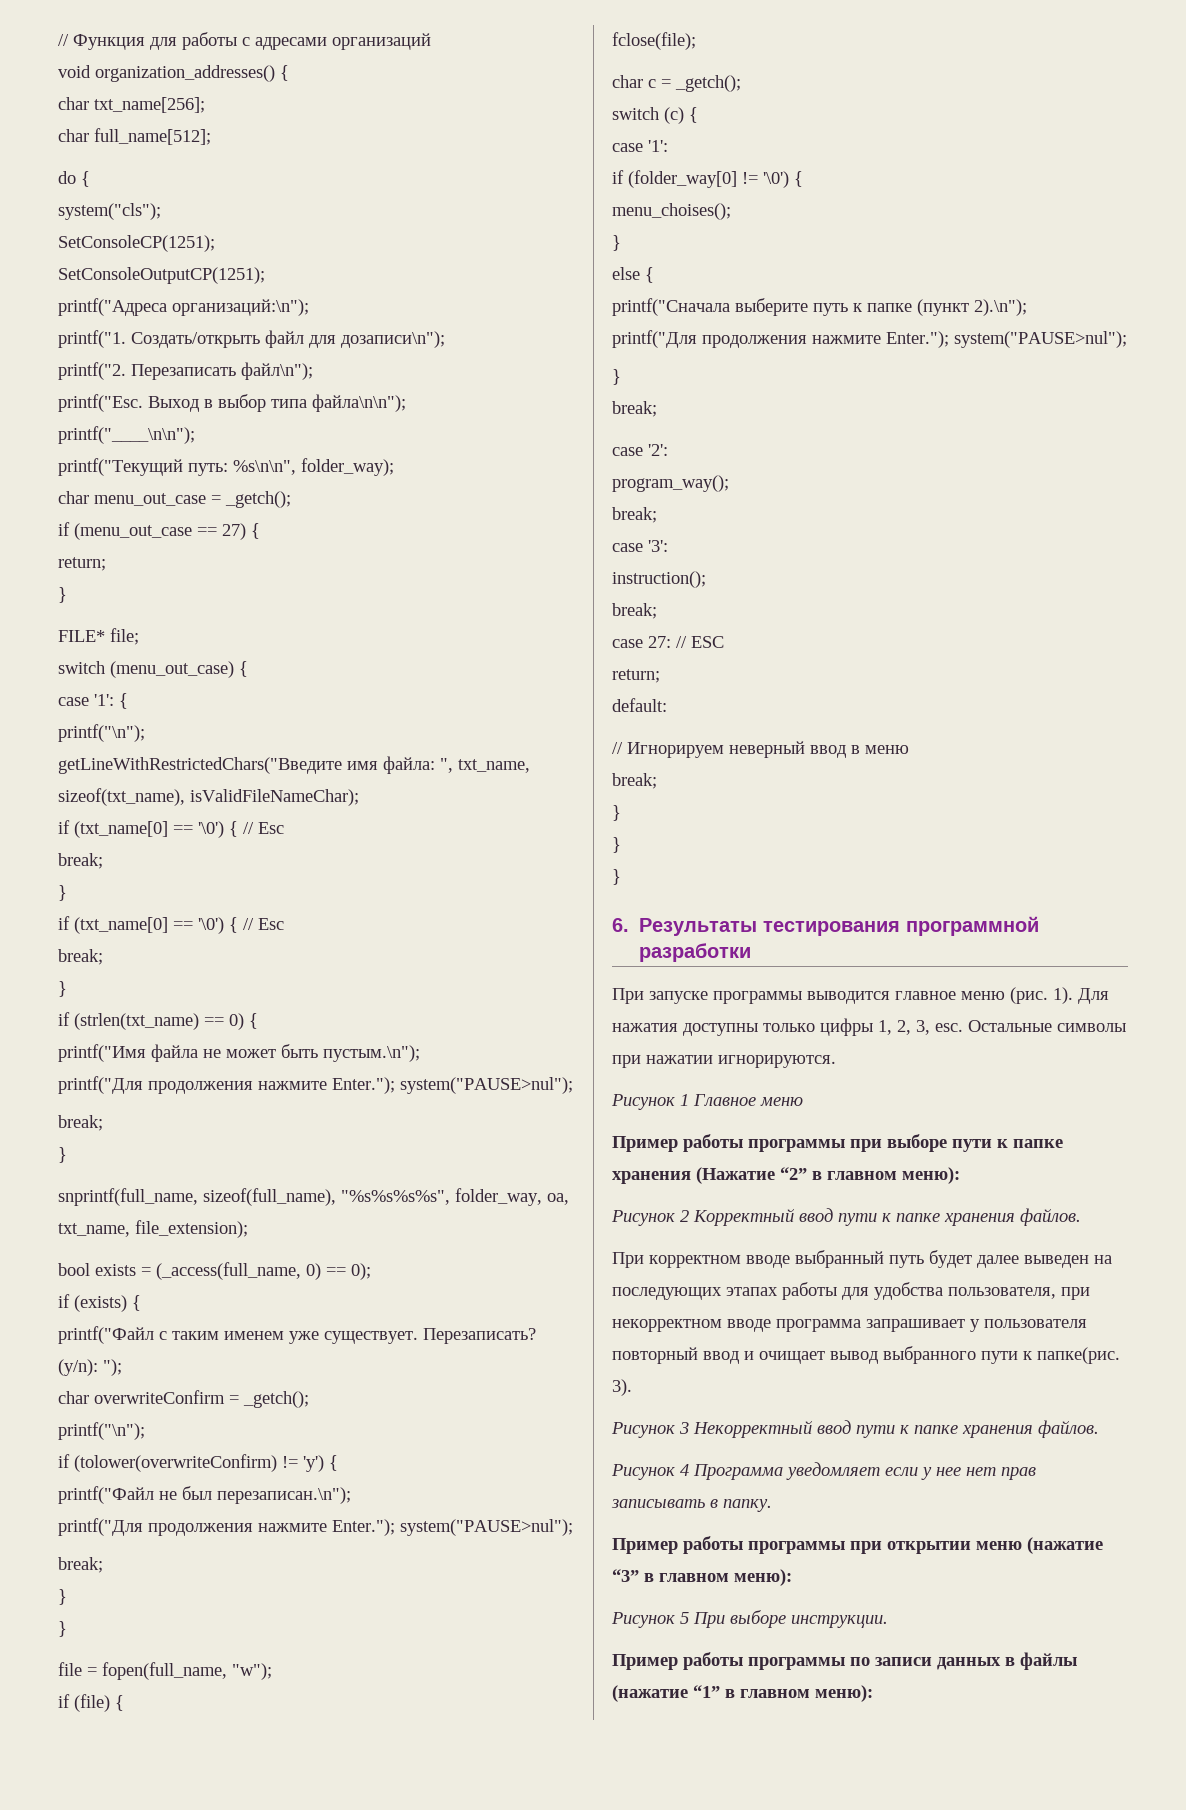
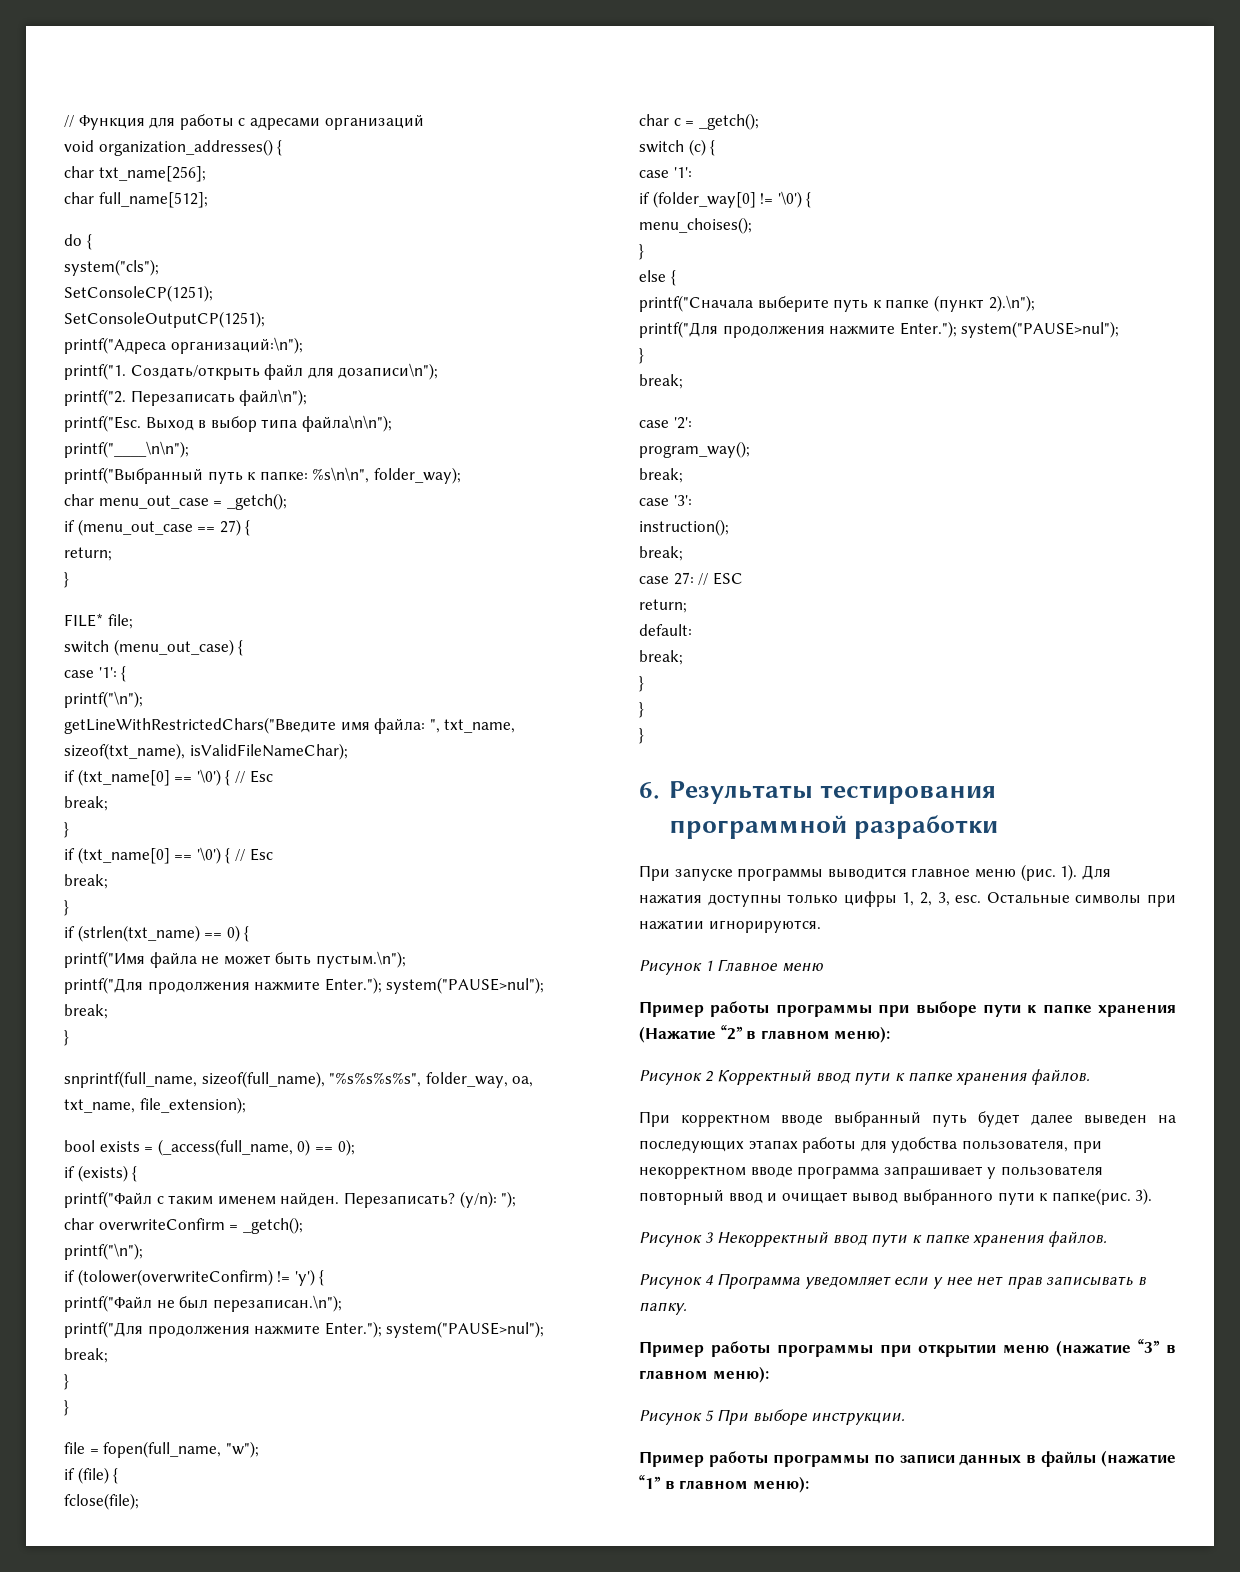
- printf("Текущий путь: %s\n\n", folder_way);
+ printf("Выбранный путь к папке: %s\n\n", folder_way);
- printf("Файл с таким именем уже существует.
+ printf("Файл с таким именем найден.
- // Игнорируем неверный ввод в меню

